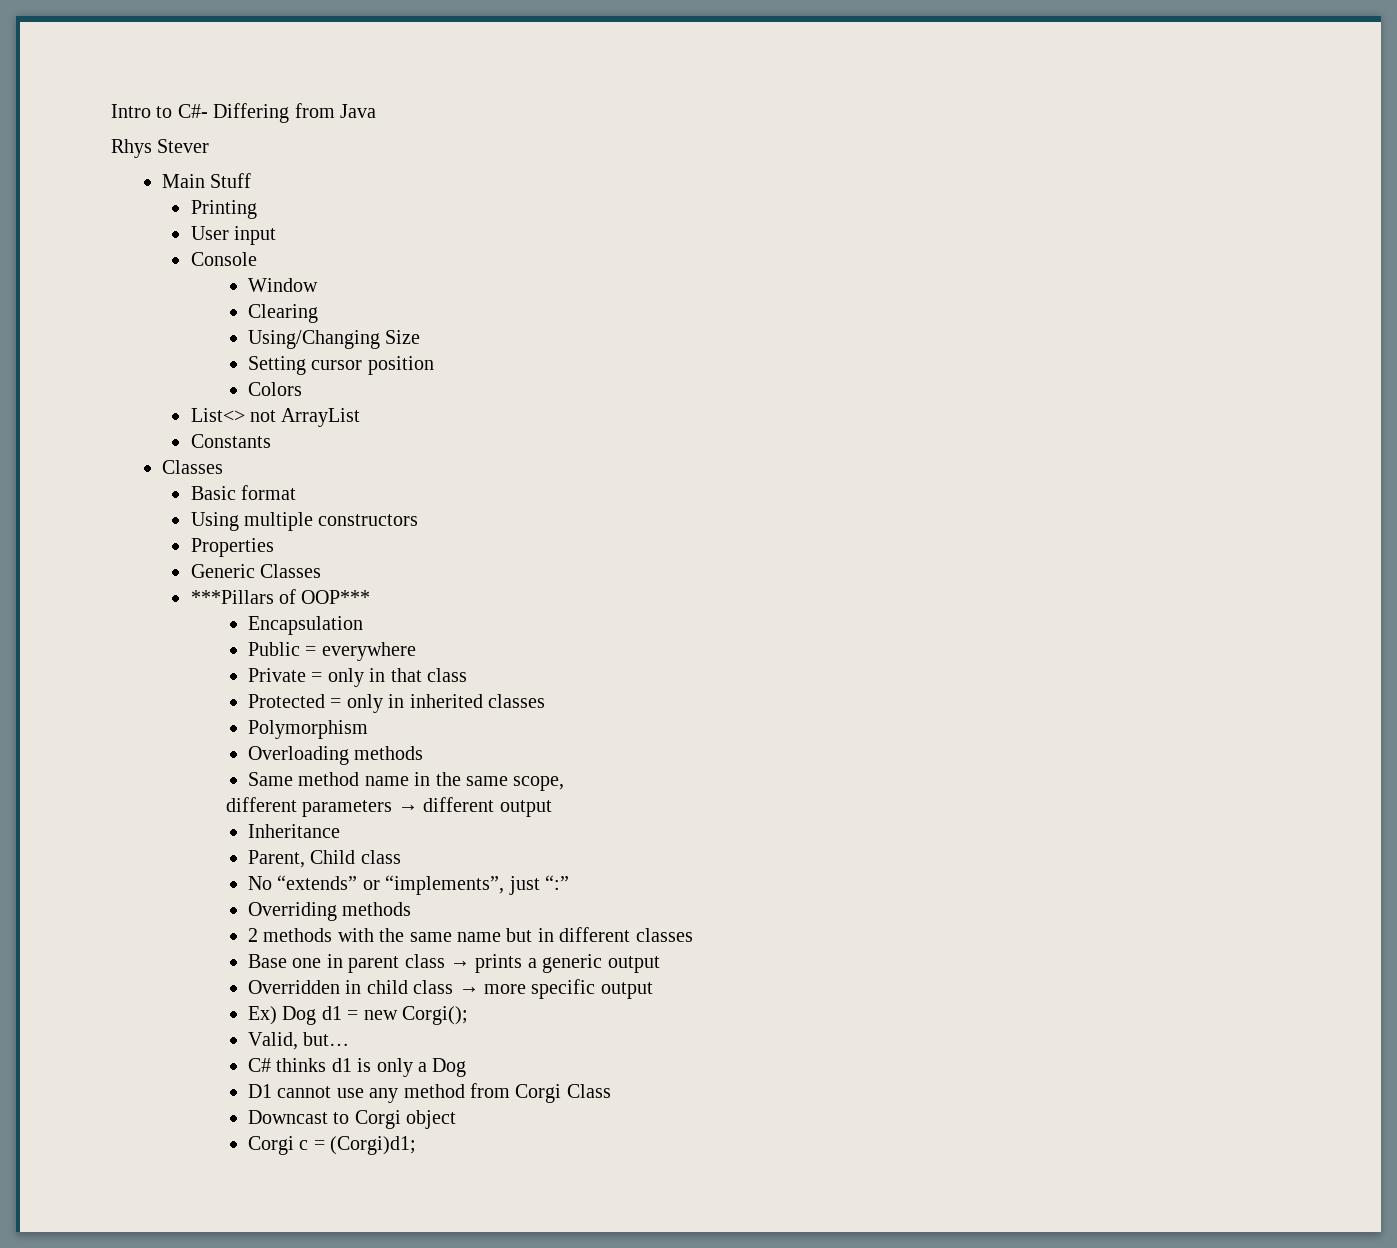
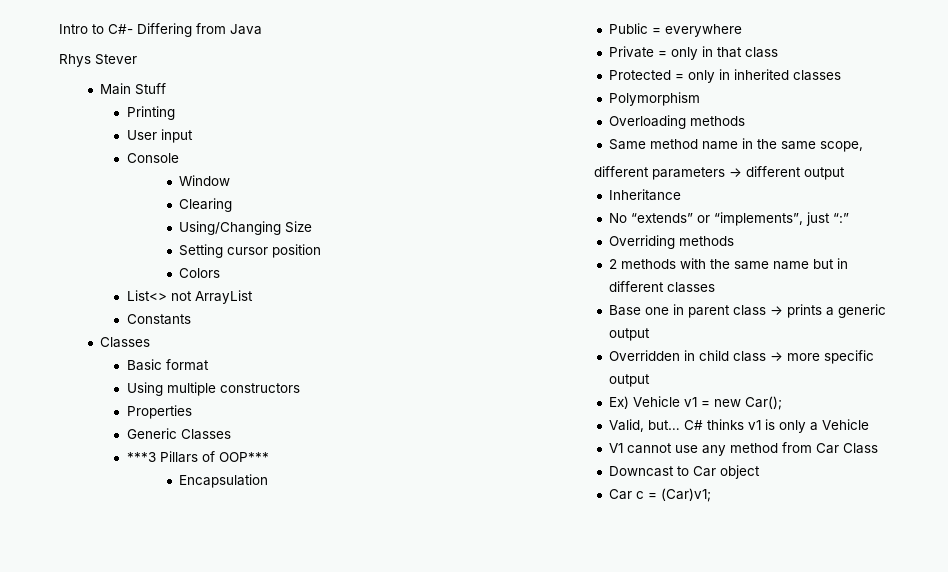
- ***Pillars of OOP***
+ ***3 Pillars of OOP***
- Parent, Child class
- Ex) Dog d1 = new Corgi();
+ Ex) Vehicle v1 = new Car();
- Valid, but…
- C# thinks d1 is only a Dog
- D1 cannot use any method from Corgi Class
+ Valid, but… C# thinks v1 is only a Vehicle
+ V1 cannot use any method from Car Class
- Downcast to Corgi object
+ Downcast to Car object
- Corgi c = (Corgi)d1;
+ Car c = (Car)v1;

